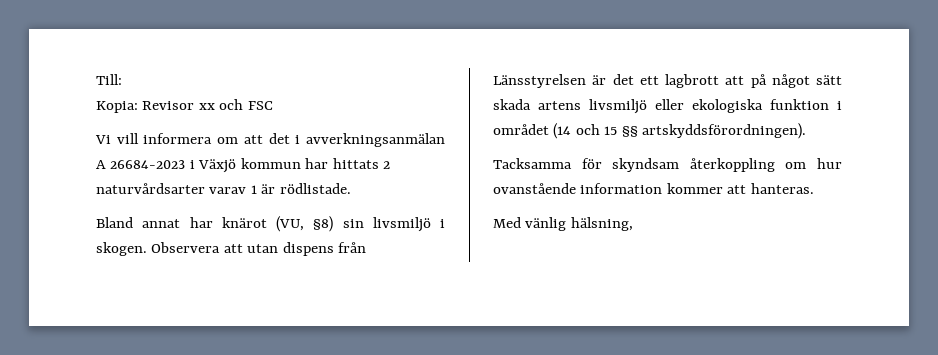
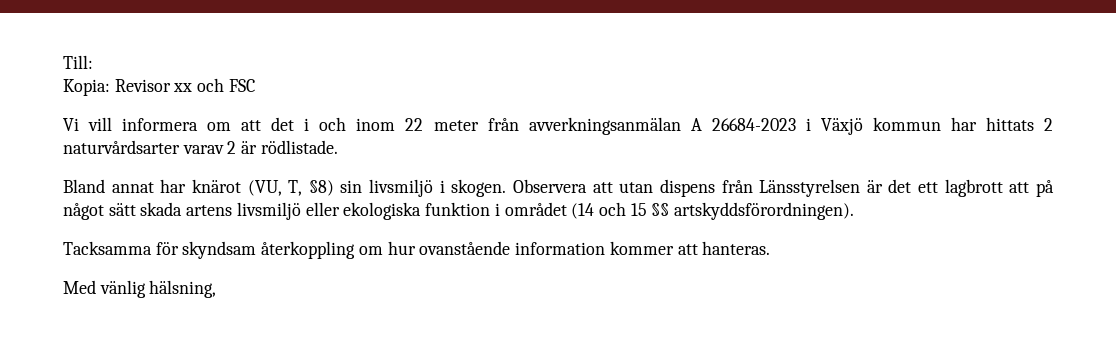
- Vi vill informera om att det i avverkningsanmälan A 26684-2023 i Växjö kommun har hittats 2 naturvårdsarter varav 1 är rödlistade.
+ Vi vill informera om att det i och inom 22 meter från avverkningsanmälan A 26684-2023 i Växjö kommun har hittats 2 naturvårdsarter varav 2 är rödlistade.
- Bland annat har knärot (VU, §8) sin livsmiljö i skogen.
+ Bland annat har knärot (VU, T, §8) sin livsmiljö i skogen.

